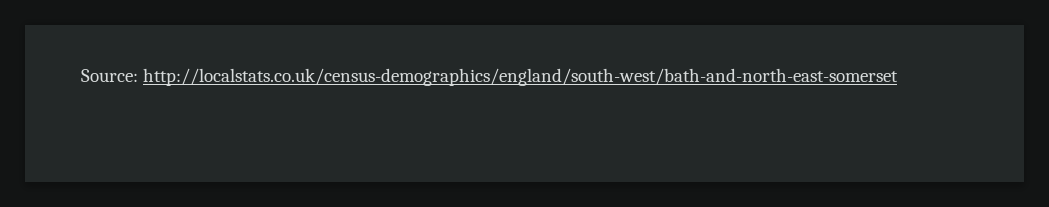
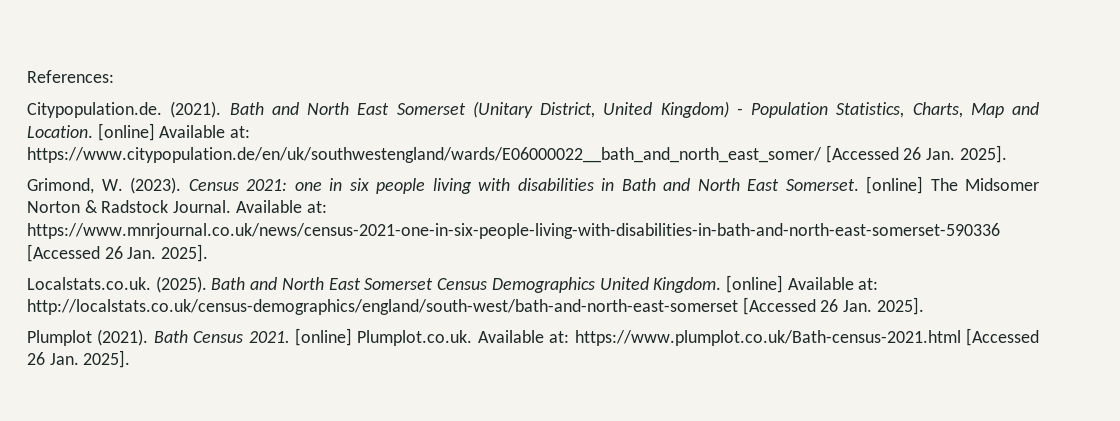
- Source: http://localstats.co.uk/census-demographics/england/south-west/bath-and-north-east-somerset
+ References:
+ Citypopulation.de. (2021). Bath and North East Somerset (Unitary District, United Kingdom) - Population Statistics, Charts, Map and Location. [online] Available at: https://www.citypopulation.de/en/uk/southwestengland/wards/E06000022__bath_and_north_east_somer/ [Accessed 26 Jan. 2025].
+ Grimond, W. (2023). Census 2021: one in six people living with disabilities in Bath and North East Somerset. [online] The Midsomer Norton & Radstock Journal. Available at: https://www.mnrjournal.co.uk/news/census-2021-one-in-six-people-living-with-disabilities-in-bath-and-north-east-somerset-590336 [Accessed 26 Jan. 2025].
+ Localstats.co.uk. (2025). Bath and North East Somerset Census Demographics United Kingdom. [online] Available at: http://localstats.co.uk/census-demographics/england/south-west/bath-and-north-east-somerset [Accessed 26 Jan. 2025].
+ Plumplot (2021). Bath Census 2021. [online] Plumplot.co.uk. Available at: https://www.plumplot.co.uk/Bath-census-2021.html [Accessed 26 Jan. 2025].

